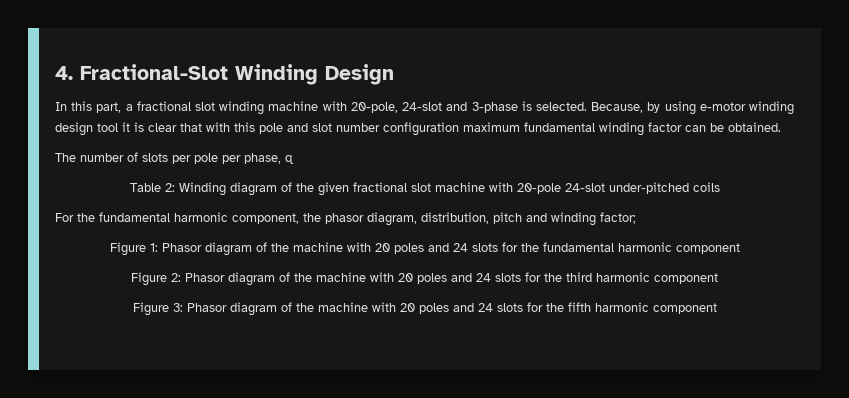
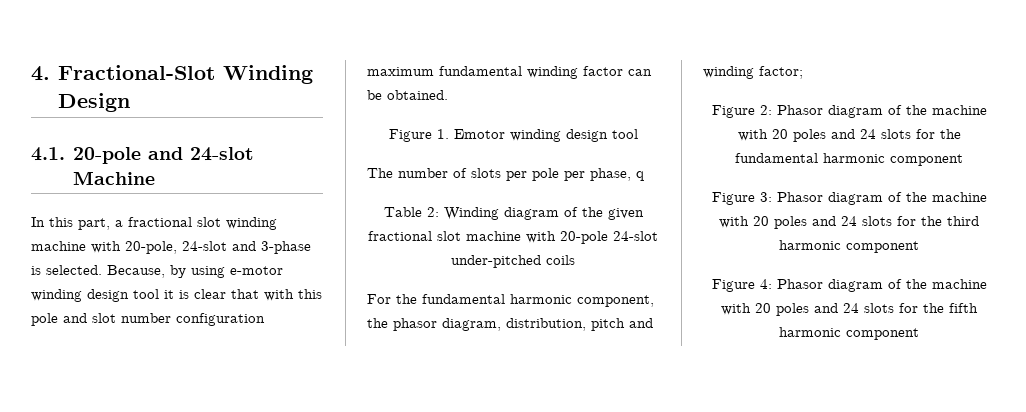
+ 4.1. 20-pole and 24-slot Machine
+ Figure 1. Emotor winding design tool
- Figure 1: Phasor diagram of the machine with 20 poles and 24 slots for the fundamental harmonic component
+ Figure 2: Phasor diagram of the machine with 20 poles and 24 slots for the fundamental harmonic component
- Figure 2: Phasor diagram of the machine with 20 poles and 24 slots for the third harmonic component
+ Figure 3: Phasor diagram of the machine with 20 poles and 24 slots for the third harmonic component
- Figure 3: Phasor diagram of the machine with 20 poles and 24 slots for the fifth harmonic component
+ Figure 4: Phasor diagram of the machine with 20 poles and 24 slots for the fifth harmonic component

